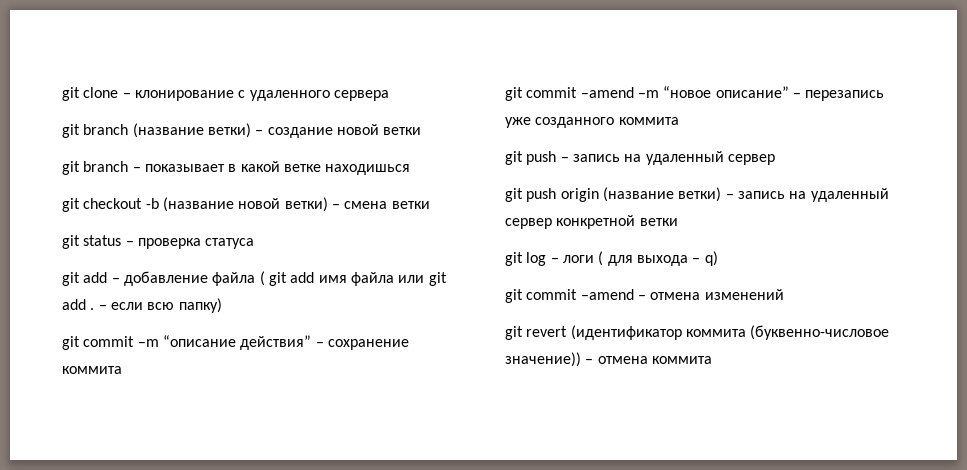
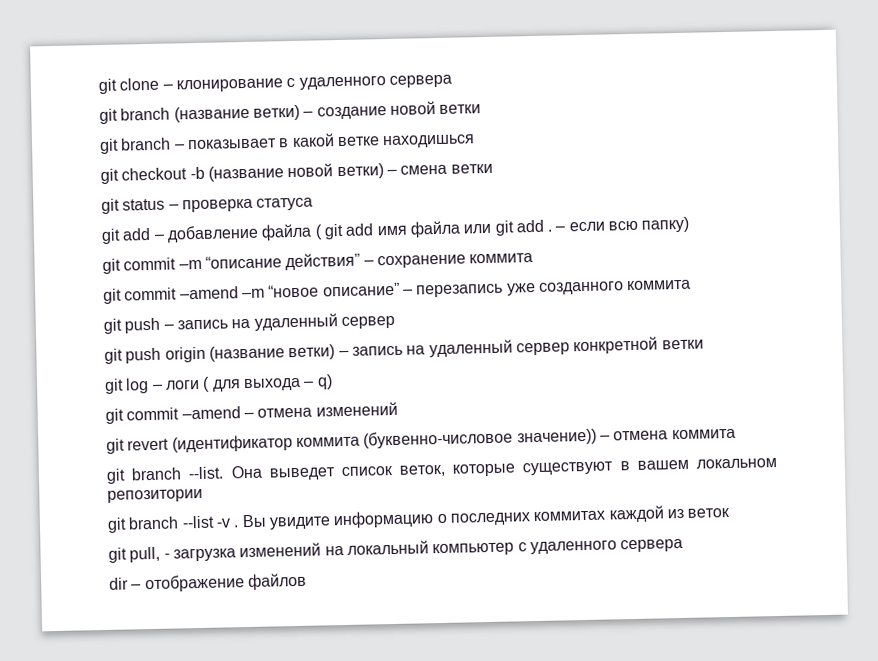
+ git branch --list. Она выведет список веток, которые существуют в вашем локальном репозитории
+ git branch --list -v . Вы увидите информацию о последних коммитах каждой из веток
+ git pull, - загрузка изменений на локальный компьютер с удаленного сервера
+ dir – отображение файлов

